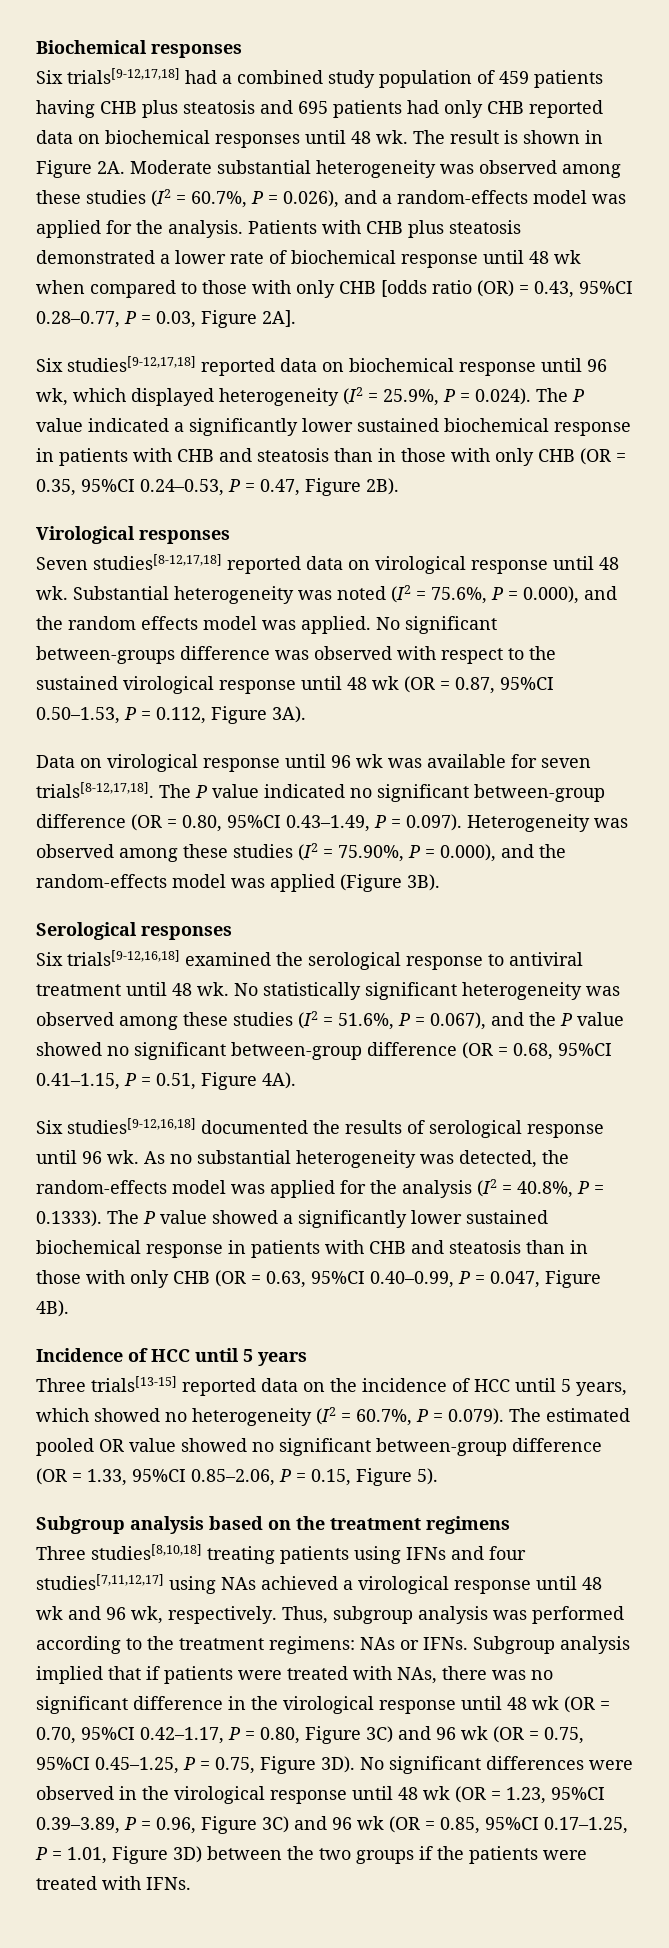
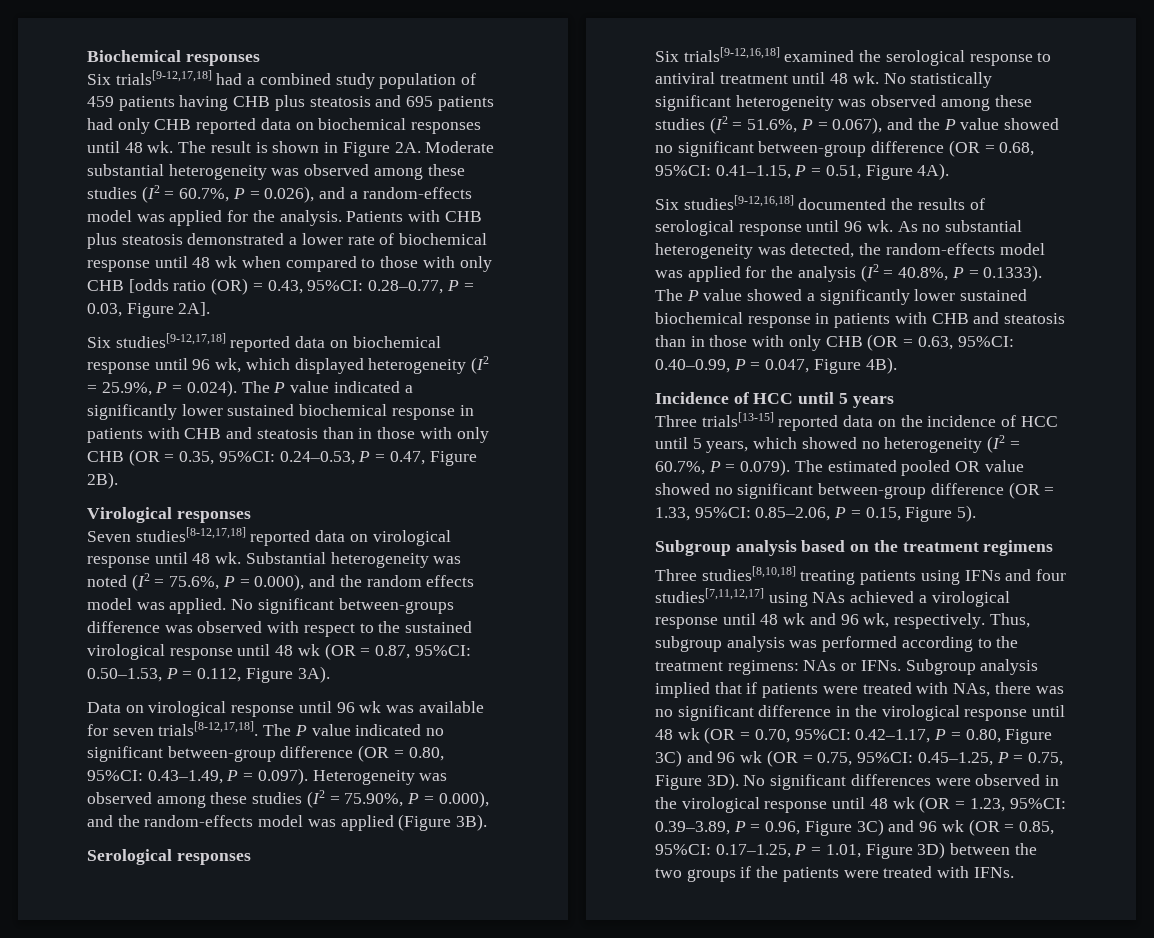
- Patients with CHB plus steatosis demonstrated a lower rate of biochemical response until 48 wk when compared to those with only CHB [odds ratio (OR) = 0.43, 95%CI 0.28–0.77, P = 0.03, Figure 2A].
+ Patients with CHB plus steatosis demonstrated a lower rate of biochemical response until 48 wk when compared to those with only CHB [odds ratio (OR) = 0.43, 95%CI: 0.28–0.77, P = 0.03, Figure 2A].
- Six studies[9-12,17,18] reported data on biochemical response until 96 wk, which displayed heterogeneity (I2 = 25.9%, P = 0.024). The P value indicated a significantly lower sustained biochemical response in patients with CHB and steatosis than in those with only CHB (OR = 0.35, 95%CI 0.24–0.53, P = 0.47, Figure 2B).
+ Six studies[9-12,17,18] reported data on biochemical response until 96 wk, which displayed heterogeneity (I2 = 25.9%, P = 0.024). The P value indicated a significantly lower sustained biochemical response in patients with CHB and steatosis than in those with only CHB (OR = 0.35, 95%CI: 0.24–0.53, P = 0.47, Figure 2B).
- No significant between-groups difference was observed with respect to the sustained virological response until 48 wk (OR = 0.87, 95%CI 0.50–1.53, P = 0.112, Figure 3A).
+ No significant between-groups difference was observed with respect to the sustained virological response until 48 wk (OR = 0.87, 95%CI: 0.50–1.53, P = 0.112, Figure 3A).
- The P value indicated no significant between-group difference (OR = 0.80, 95%CI 0.43–1.49, P = 0.097). Heterogeneity was observed among these studies (I2 = 75.90%, P = 0.000), and the random-effects model was applied (Figure 3B).
+ The P value indicated no significant between-group difference (OR = 0.80, 95%CI: 0.43–1.49, P = 0.097). Heterogeneity was observed among these studies (I2 = 75.90%, P = 0.000), and the random-effects model was applied (Figure 3B).
- No statistically significant heterogeneity was observed among these studies (I2 = 51.6%, P = 0.067), and the P value showed no significant between-group difference (OR = 0.68, 95%CI 0.41–1.15, P = 0.51, Figure 4A).
+ No statistically significant heterogeneity was observed among these studies (I2 = 51.6%, P = 0.067), and the P value showed no significant between-group difference (OR = 0.68, 95%CI: 0.41–1.15, P = 0.51, Figure 4A).
- As no substantial heterogeneity was detected, the random-effects model was applied for the analysis (I2 = 40.8%, P = 0.1333). The P value showed a significantly lower sustained biochemical response in patients with CHB and steatosis than in those with only CHB (OR = 0.63, 95%CI 0.40–0.99, P = 0.047, Figure 4B).
+ As no substantial heterogeneity was detected, the random-effects model was applied for the analysis (I2 = 40.8%, P = 0.1333). The P value showed a significantly lower sustained biochemical response in patients with CHB and steatosis than in those with only CHB (OR = 0.63, 95%CI: 0.40–0.99, P = 0.047, Figure 4B).
- Three trials[13-15] reported data on the incidence of HCC until 5 years, which showed no heterogeneity (I2 = 60.7%, P = 0.079). The estimated pooled OR value showed no significant between-group difference (OR = 1.33, 95%CI 0.85–2.06, P = 0.15, Figure 5).
+ Three trials[13-15] reported data on the incidence of HCC until 5 years, which showed no heterogeneity (I2 = 60.7%, P = 0.079). The estimated pooled OR value showed no significant between-group difference (OR = 1.33, 95%CI: 0.85–2.06, P = 0.15, Figure 5).
- Subgroup analysis implied that if patients were treated with NAs, there was no significant difference in the virological response until 48 wk (OR = 0.70, 95%CI 0.42–1.17, P = 0.80, Figure 3C) and 96 wk (OR = 0.75, 95%CI 0.45–1.25, P = 0.75, Figure 3D).
+ Subgroup analysis implied that if patients were treated with NAs, there was no significant difference in the virological response until 48 wk (OR = 0.70, 95%CI: 0.42–1.17, P = 0.80, Figure 3C) and 96 wk (OR = 0.75, 95%CI: 0.45–1.25, P = 0.75, Figure 3D).
- No significant differences were observed in the virological response until 48 wk (OR = 1.23, 95%CI 0.39–3.89, P = 0.96, Figure 3C) and 96 wk (OR = 0.85, 95%CI 0.17–1.25, P = 1.01, Figure 3D) between the two groups if the patients were treated with IFNs.
+ No significant differences were observed in the virological response until 48 wk (OR = 1.23, 95%CI: 0.39–3.89, P = 0.96, Figure 3C) and 96 wk (OR = 0.85, 95%CI: 0.17–1.25, P = 1.01, Figure 3D) between the two groups if the patients were treated with IFNs.

